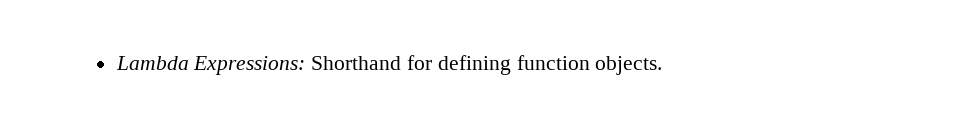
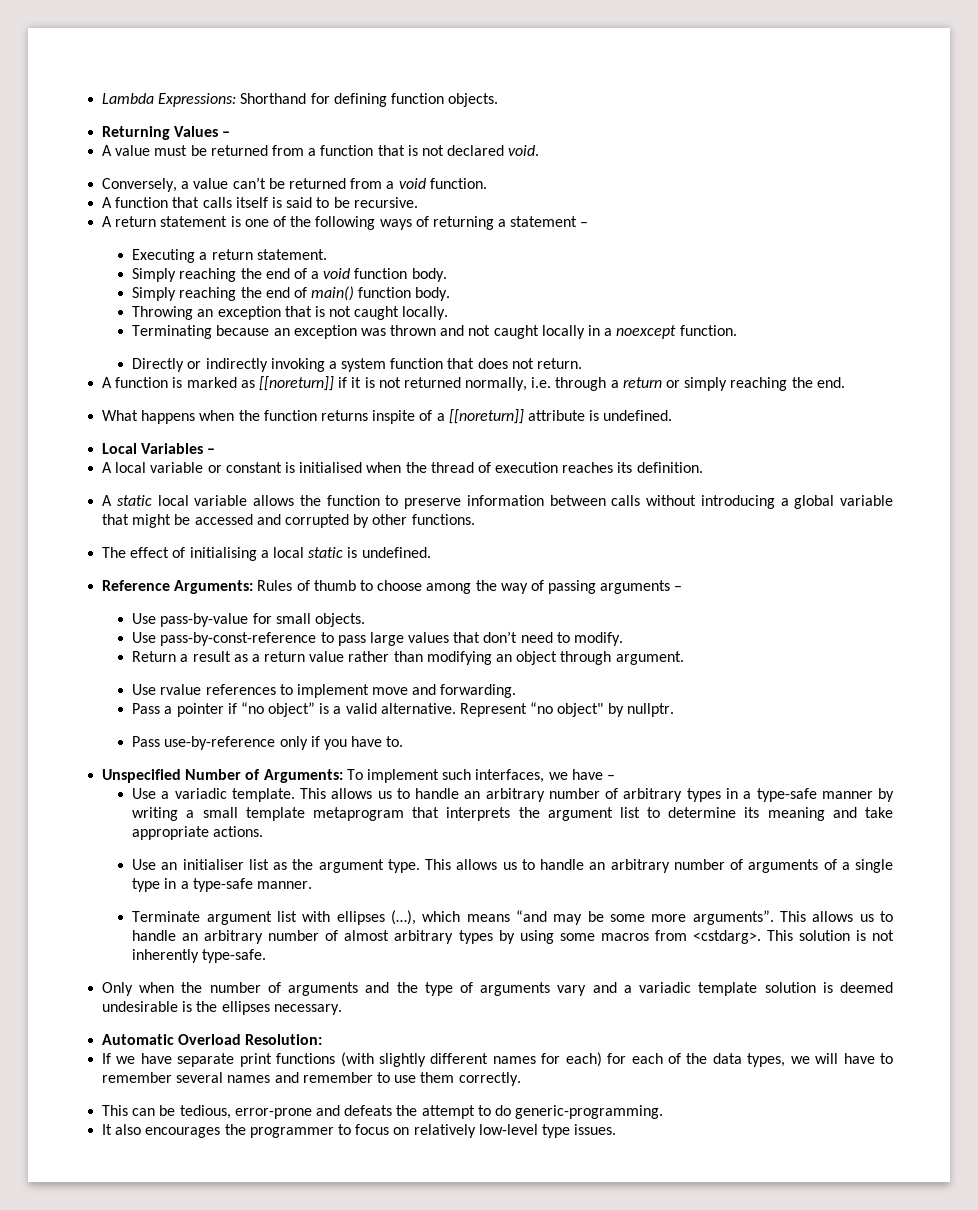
+ Returning Values –
+ A value must be returned from a function that is not declared void.
+ Conversely, a value can’t be returned from a void function.
+ A function that calls itself is said to be recursive.
+ A return statement is one of the following ways of returning a statement –
+ Executing a return statement.
+ Simply reaching the end of a void function body.
+ Simply reaching the end of main() function body.
+ Throwing an exception that is not caught locally.
+ Terminating because an exception was thrown and not caught locally in a noexcept function.
+ Directly or indirectly invoking a system function that does not return.
+ A function is marked as [[noreturn]] if it is not returned normally, i.e. through a return or simply reaching the end.
+ What happens when the function returns inspite of a [[noreturn]] attribute is undefined.
+ Local Variables –
+ A local variable or constant is initialised when the thread of execution reaches its definition.
+ A static local variable allows the function to preserve information between calls without introducing a global variable that might be accessed and corrupted by other functions.
+ The effect of initialising a local static is undefined.
+ Reference Arguments: Rules of thumb to choose among the way of passing arguments –
+ Use pass-by-value for small objects.
+ Use pass-by-const-reference to pass large values that don’t need to modify.
+ Return a result as a return value rather than modifying an object through argument.
+ Use rvalue references to implement move and forwarding.
+ Pass a pointer if “no object” is a valid alternative. Represent “no object" by nullptr.
+ Pass use-by-reference only if you have to.
+ Unspecified Number of Arguments: To implement such interfaces, we have –
+ Use a variadic template. This allows us to handle an arbitrary number of arbitrary types in a type-safe manner by writing a small template metaprogram that interprets the argument list to determine its meaning and take appropriate actions.
+ Use an initialiser list as the argument type. This allows us to handle an arbitrary number of arguments of a single type in a type-safe manner.
+ Terminate argument list with ellipses (…), which means “and may be some more arguments”. This allows us to handle an arbitrary number of almost arbitrary types by using some macros from <cstdarg>. This solution is not inherently type-safe.
+ Only when the number of arguments and the type of arguments vary and a variadic template solution is deemed undesirable is the ellipses necessary.
+ Automatic Overload Resolution:
+ If we have separate print functions (with slightly different names for each) for each of the data types, we will have to remember several names and remember to use them correctly.
+ This can be tedious, error-prone and defeats the attempt to do generic-programming.
+ It also encourages the programmer to focus on relatively low-level type issues.

